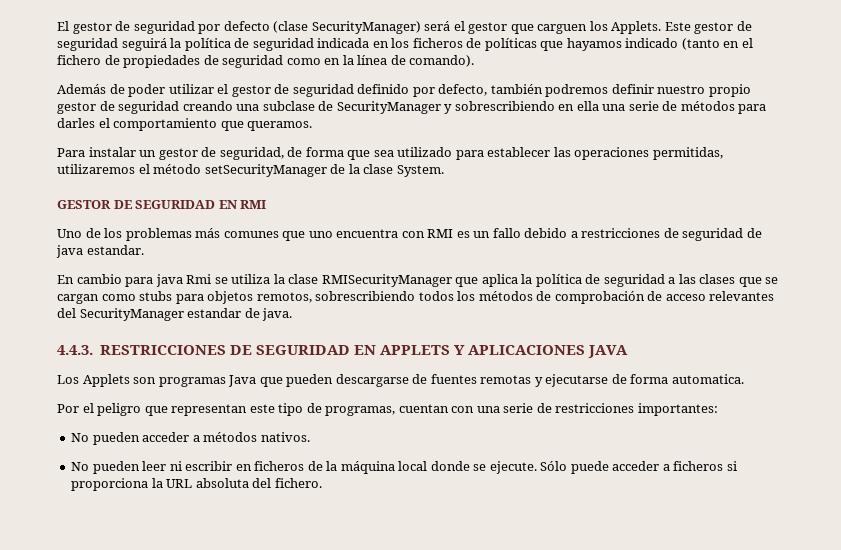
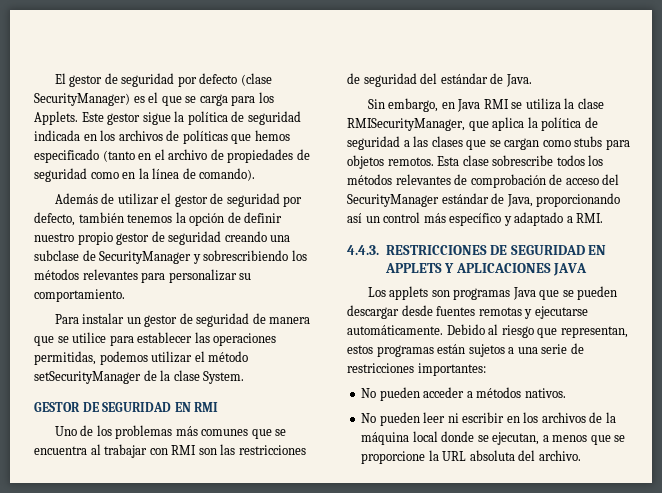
- El gestor de seguridad por defecto (clase SecurityManager) será el gestor que carguen los Applets.
+ El gestor de seguridad por defecto (clase SecurityManager) es el que se carga para los Applets.
- Este gestor de seguridad seguirá la política de seguridad indicada en los ficheros de políticas que hayamos indicado (tanto en el fichero de propiedades de seguridad como en la línea de comando).
+ Este gestor sigue la política de seguridad indicada en los archivos de políticas que hemos especificado (tanto en el archivo de propiedades de seguridad como en la línea de comando).
- Además de poder utilizar el gestor de seguridad definido por defecto, también podremos definir nuestro propio gestor de seguridad creando una subclase de SecurityManager y sobrescribiendo en ella una serie de métodos para darles el comportamiento que queramos.
+ Además de utilizar el gestor de seguridad por defecto, también tenemos la opción de definir nuestro propio gestor de seguridad creando una subclase de SecurityManager y sobrescribiendo los métodos relevantes para personalizar su comportamiento.
- Para instalar un gestor de seguridad, de forma que sea utilizado para establecer las operaciones permitidas, utilizaremos el método setSecurityManager de la clase System.
+ Para instalar un gestor de seguridad de manera que se utilice para establecer las operaciones permitidas, podemos utilizar el método setSecurityManager de la clase System.
- Uno de los problemas más comunes que uno encuentra con RMI es un fallo debido a restricciones de seguridad de java estandar.
- En cambio para java Rmi se utiliza la clase RMISecurityManager que aplica la política de seguridad a las clases que se cargan como stubs para objetos remotos, sobrescribiendo todos los métodos de comprobación de acceso relevantes del SecurityManager estandar de java.
+ Uno de los problemas más comunes que se encuentra al trabajar con RMI son las restricciones de seguridad del estándar de Java.
+ Sin embargo, en Java RMI se utiliza la clase RMISecurityManager, que aplica la política de seguridad a las clases que se cargan como stubs para objetos remotos. Esta clase sobrescribe todos los métodos relevantes de comprobación de acceso del SecurityManager estándar de Java, proporcionando así un control más específico y adaptado a RMI.
- Los Applets son programas Java que pueden descargarse de fuentes remotas y ejecutarse de forma automatica.
- Por el peligro que representan este tipo de programas, cuentan con una serie de restricciones importantes:
+ Los applets son programas Java que se pueden descargar desde fuentes remotas y ejecutarse automáticamente. Debido al riesgo que representan, estos programas están sujetos a una serie de restricciones importantes:
- No pueden leer ni escribir en ficheros de la máquina local donde se ejecute. Sólo puede acceder a ficheros si proporciona la URL absoluta del fichero.
+ No pueden leer ni escribir en los archivos de la máquina local donde se ejecutan, a menos que se proporcione la URL absoluta del archivo.

